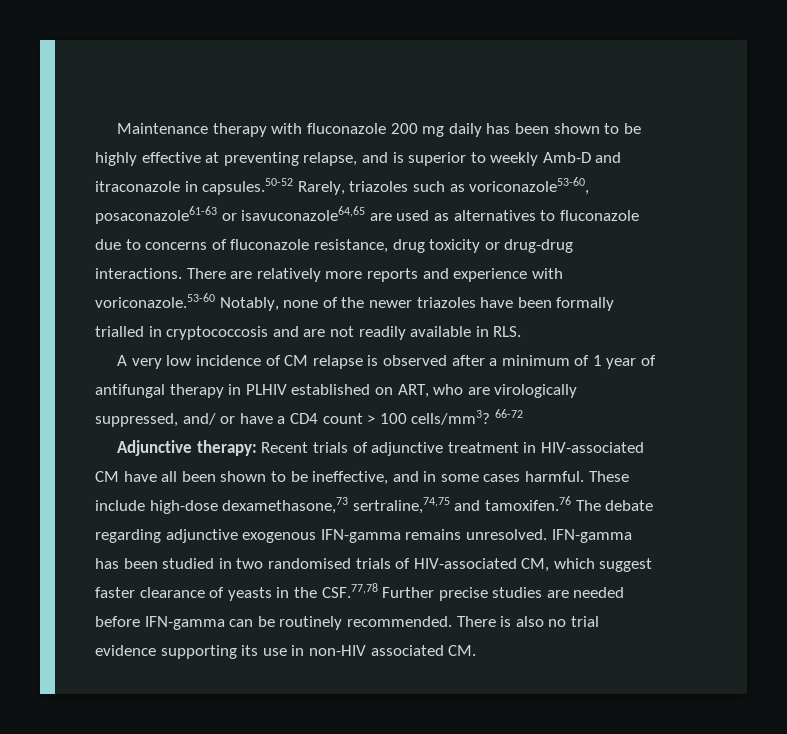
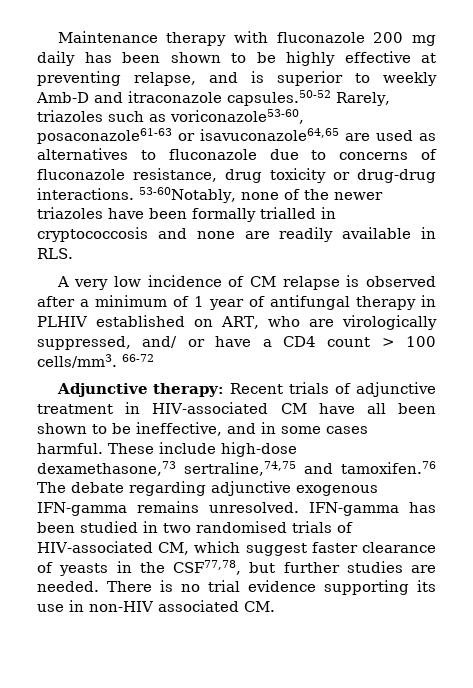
- Maintenance therapy with fluconazole 200 mg daily has been shown to be highly effective at preventing relapse, and is superior to weekly Amb-D and itraconazole in capsules.50-52 Rarely, triazoles such as voriconazole53-60, posaconazole61-63 or isavuconazole64,65 are used as alternatives to fluconazole due to concerns of fluconazole resistance, drug toxicity or drug-drug interactions.
+ Maintenance therapy with fluconazole 200 mg daily has been shown to be highly effective at preventing relapse, and is superior to weekly Amb-D and itraconazole capsules.50-52 Rarely, triazoles such as voriconazole53-60, posaconazole61-63 or isavuconazole64,65 are used as alternatives to fluconazole due to concerns of fluconazole resistance, drug toxicity or drug-drug interactions.
- There are relatively more reports and experience with voriconazole.53-60 Notably, none of the newer triazoles have been formally trialled in cryptococcosis and are not readily available in RLS.
+ 53-60Notably, none of the newer triazoles have been formally trialled in cryptococcosis and none are readily available in RLS.
- A very low incidence of CM relapse is observed after a minimum of 1 year of antifungal therapy in PLHIV established on ART, who are virologically suppressed, and/ or have a CD4 count > 100 cells/mm3?
+ A very low incidence of CM relapse is observed after a minimum of 1 year of antifungal therapy in PLHIV established on ART, who are virologically suppressed, and/ or have a CD4 count > 100 cells/mm3.
- IFN-gamma has been studied in two randomised trials of HIV-associated CM, which suggest faster clearance of yeasts in the CSF.77,78 Further precise studies are needed before IFN-gamma can be routinely recommended.
+ IFN-gamma has been studied in two randomised trials of HIV-associated CM, which suggest faster clearance of yeasts in the CSF77,78, but further studies are needed.
- There is also no trial evidence supporting its use in non-HIV associated CM.
+ There is no trial evidence supporting its use in non-HIV associated CM.

